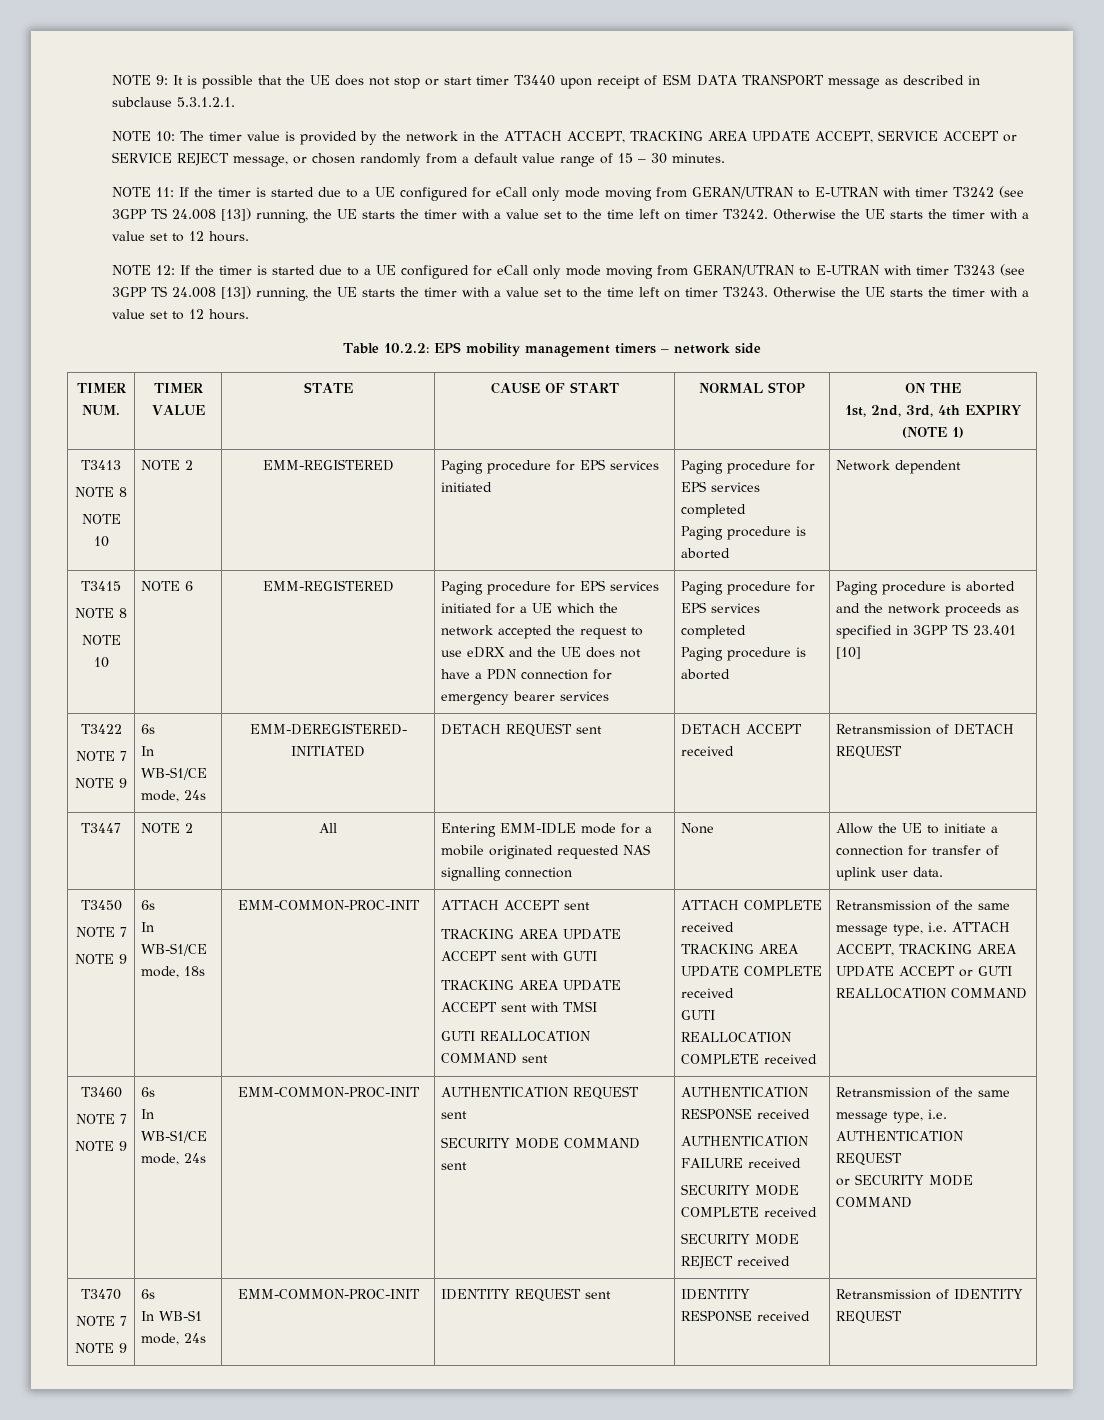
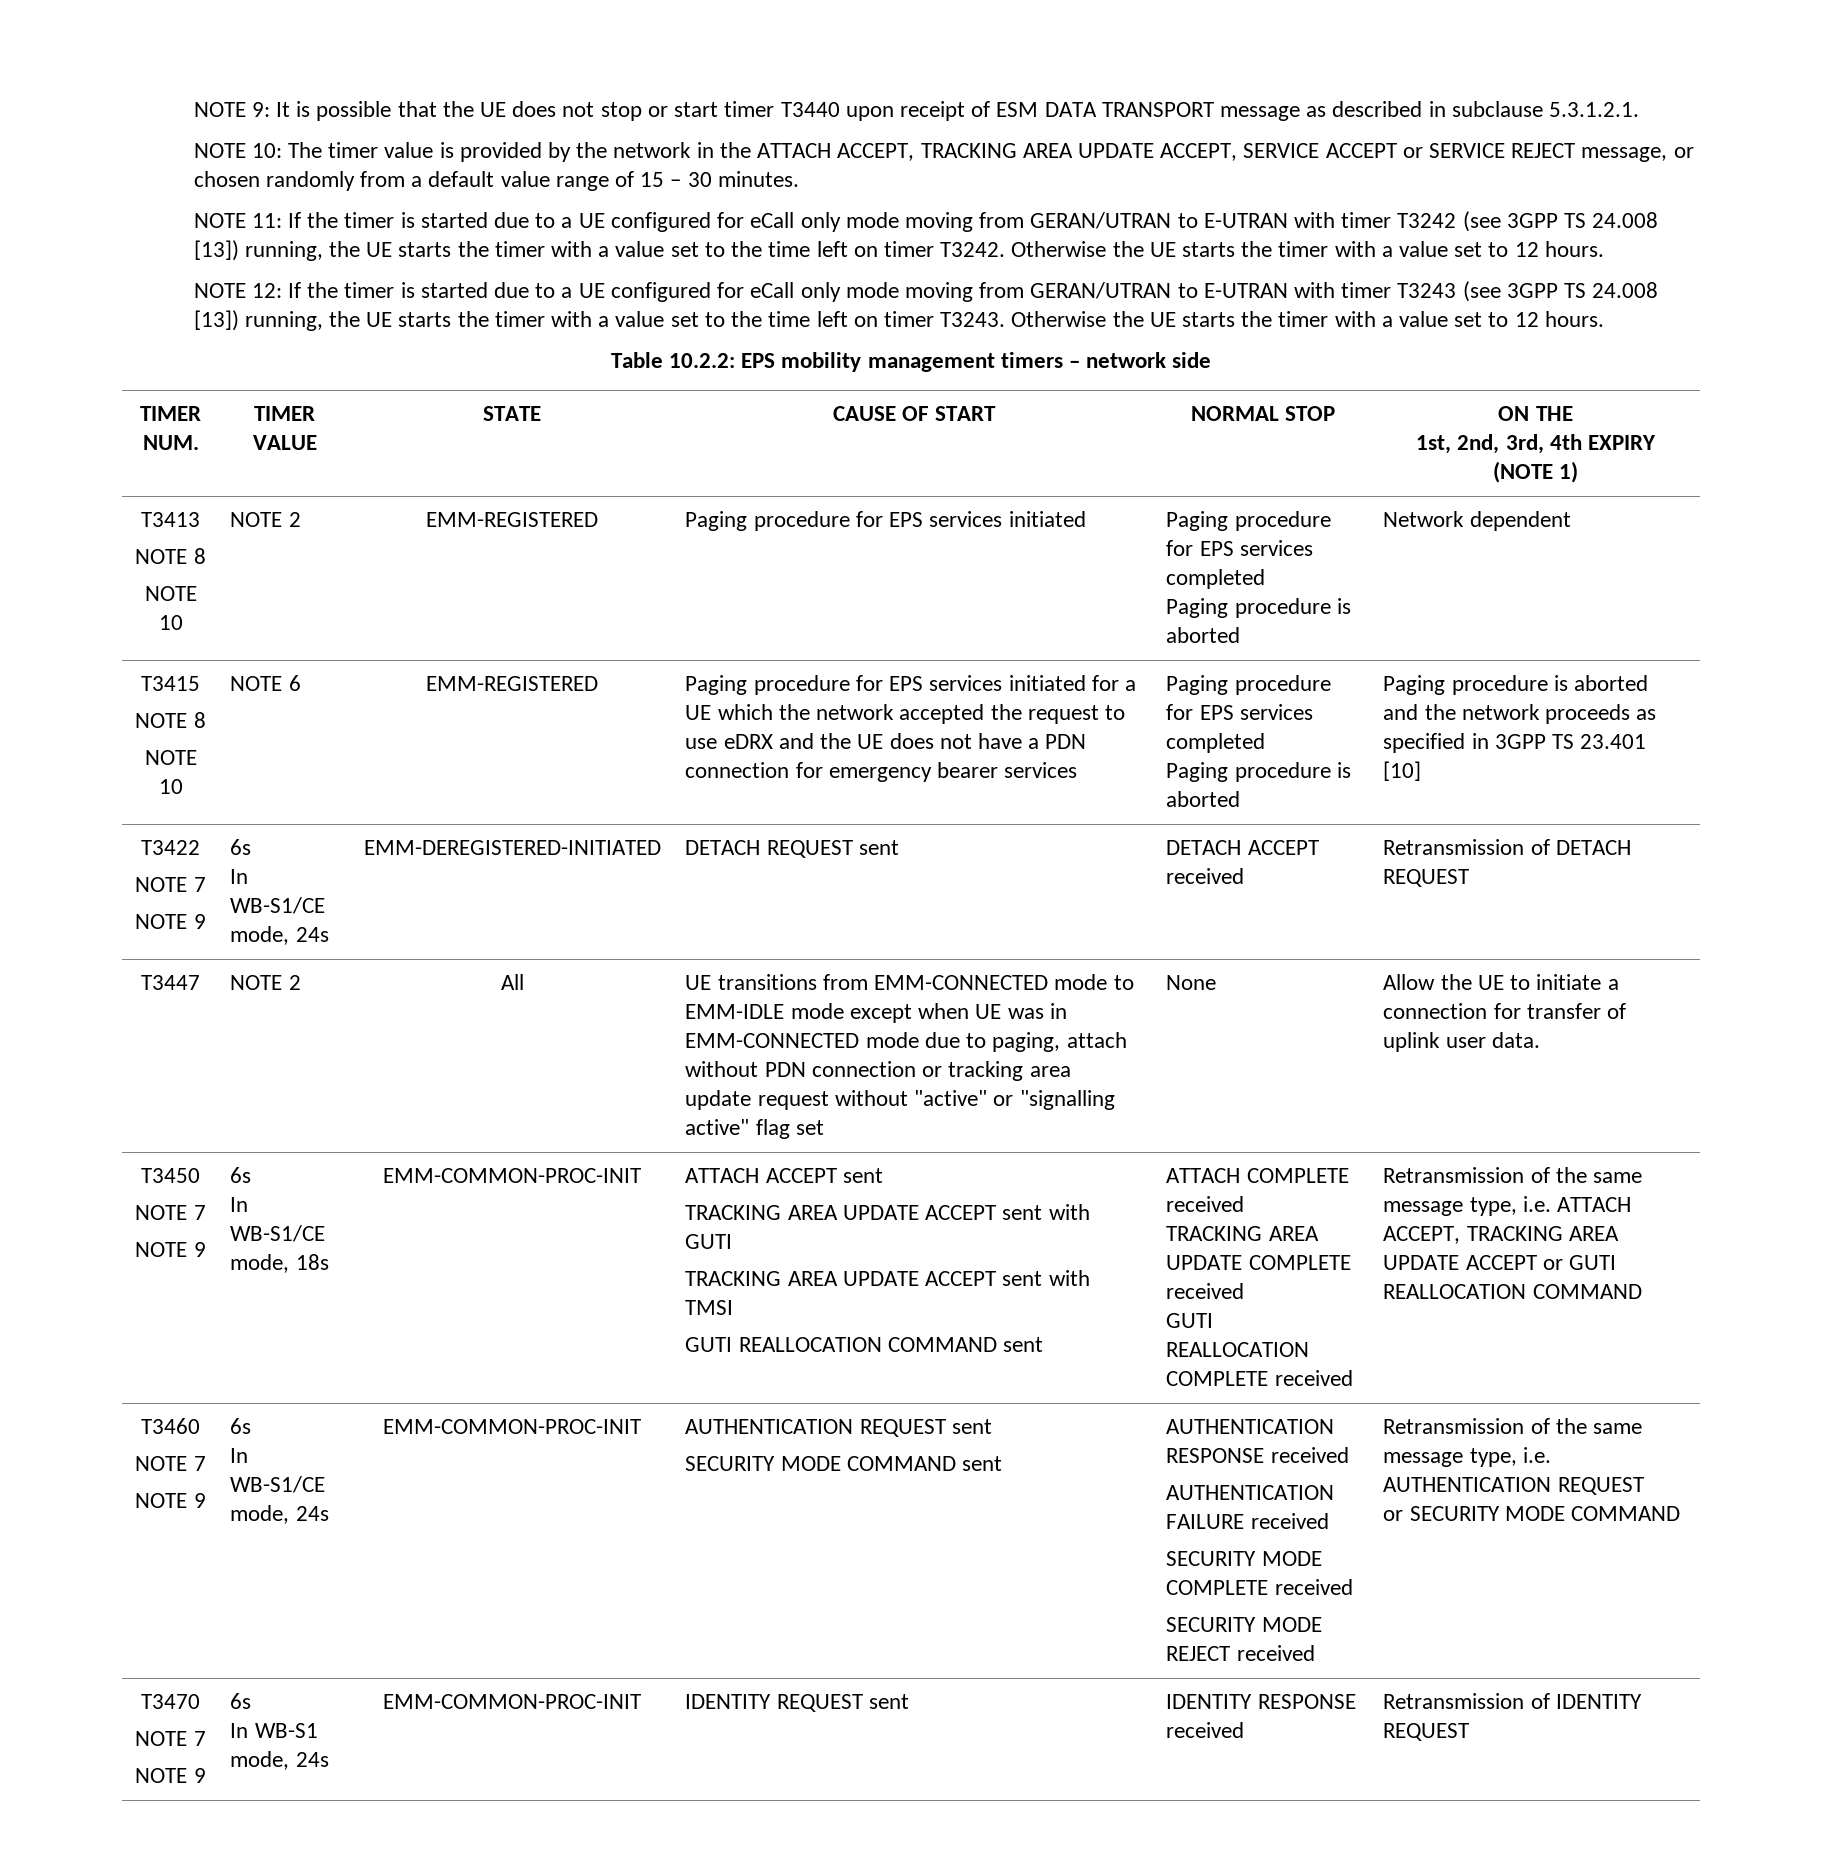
- Entering EMM-IDLE mode for a mobile originated requested NAS signalling connection
+ UE transitions from EMM-CONNECTED mode to EMM-IDLE mode except when UE was in EMM-CONNECTED mode due to paging, attach without PDN connection or tracking area update request without "active" or "signalling active" flag set

